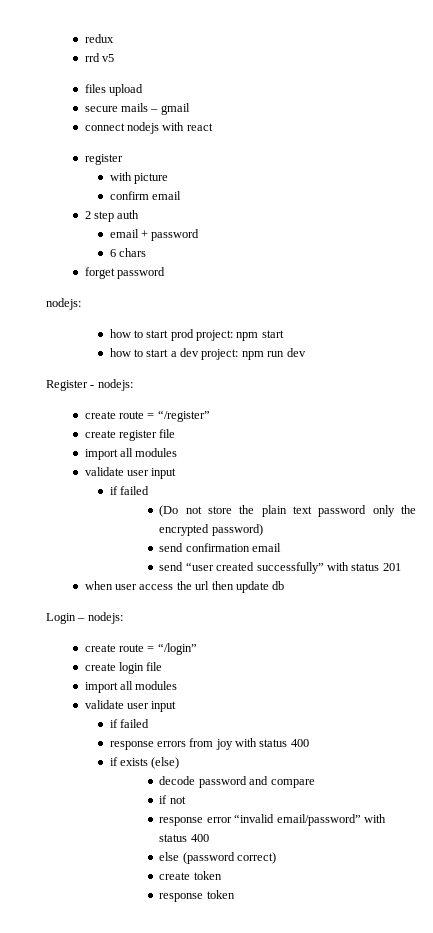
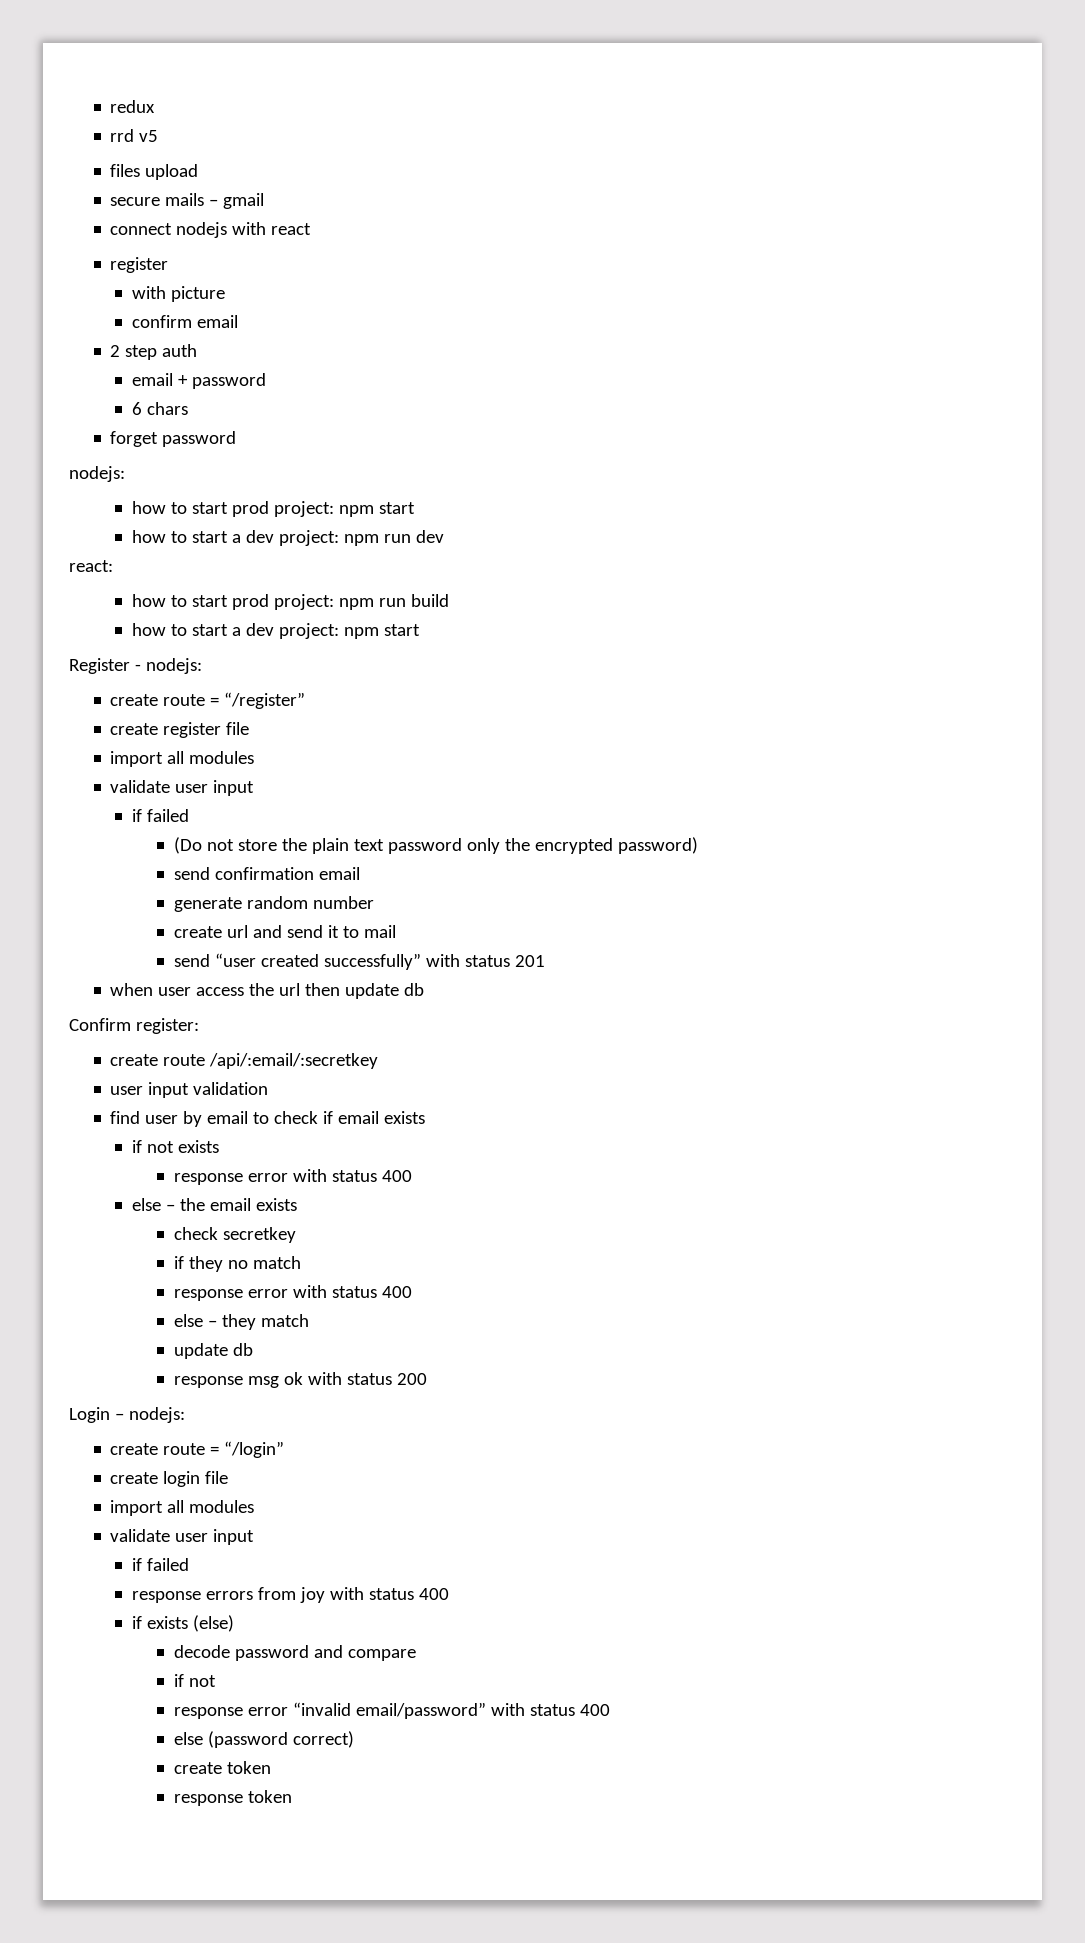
+ react:
+ how to start prod project: npm run build
+ how to start a dev project: npm start
+ generate random number
+ create url and send it to mail
+ Confirm register:
+ create route /api/:email/:secretkey
+ user input validation
+ find user by email to check if email exists
+ if not exists
+ response error with status 400
+ else – the email exists
+ check secretkey
+ if they no match
+ response error with status 400
+ else – they match
+ update db
+ response msg ok with status 200

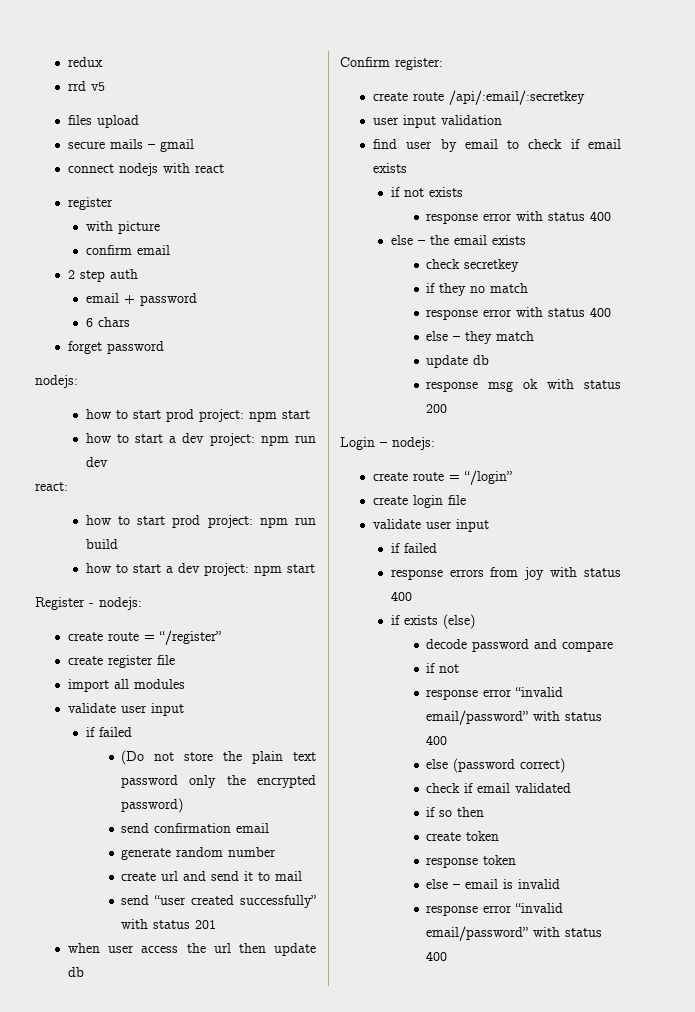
  create login file
- import all modules
+ check if email validated
+ if so then
  create token
  response token
+ else – email is invalid
+ response error “invalid email/password” with status 400

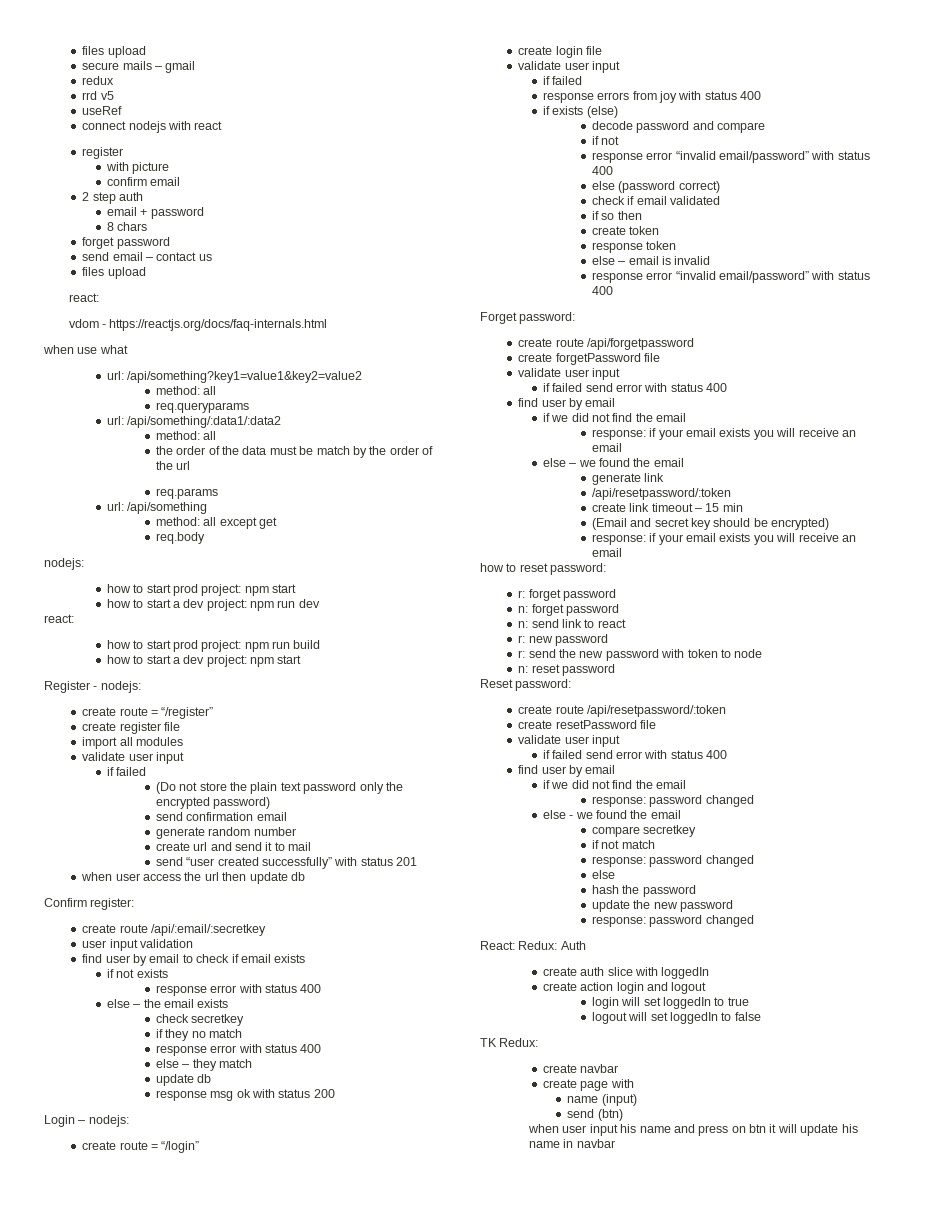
- redux
- rrd v5
+ redux
+ rrd v5
+ useRef
- 6 chars
+ 8 chars
+ send email – contact us
+ files upload
+ react:
+ vdom - https://reactjs.org/docs/faq-internals.html
+ when use what
+ url: /api/something?key1=value1&key2=value2
+ method: all
+ req.queryparams
+ url: /api/something/:data1/:data2
+ method: all
+ the order of the data must be match by the order of the url
+ req.params
+ url: /api/something
+ method: all except get
+ req.body
+ Forget password:
+ create route /api/forgetpassword
+ create forgetPassword file
+ validate user input
+ if failed send error with status 400
+ find user by email
+ if we did not find the email
+ response: if your email exists you will receive an email
+ else – we found the email
+ generate link
+ /api/resetpassword/:token
+ create link timeout – 15 min
+ (Email and secret key should be encrypted)
+ response: if your email exists you will receive an email
+ how to reset password:
+ r: forget password
+ n: forget password
+ n: send link to react
+ r: new password
+ r: send the new password with token to node
+ n: reset password
+ Reset password:
+ create route /api/resetpassword/:token
+ create resetPassword file
+ validate user input
+ if failed send error with status 400
+ find user by email
+ if we did not find the email
+ response: password changed
+ else - we found the email
+ compare secretkey
+ if not match
+ response: password changed
+ else
+ hash the password
+ update the new password
+ response: password changed
+ React: Redux: Auth
+ create auth slice with loggedIn
+ create action login and logout
+ login will set loggedIn to true
+ logout will set loggedIn to false
+ TK Redux:
+ create navbar
+ create page with
+ name (input)
+ send (btn)
+ when user input his name and press on btn it will update his name in navbar

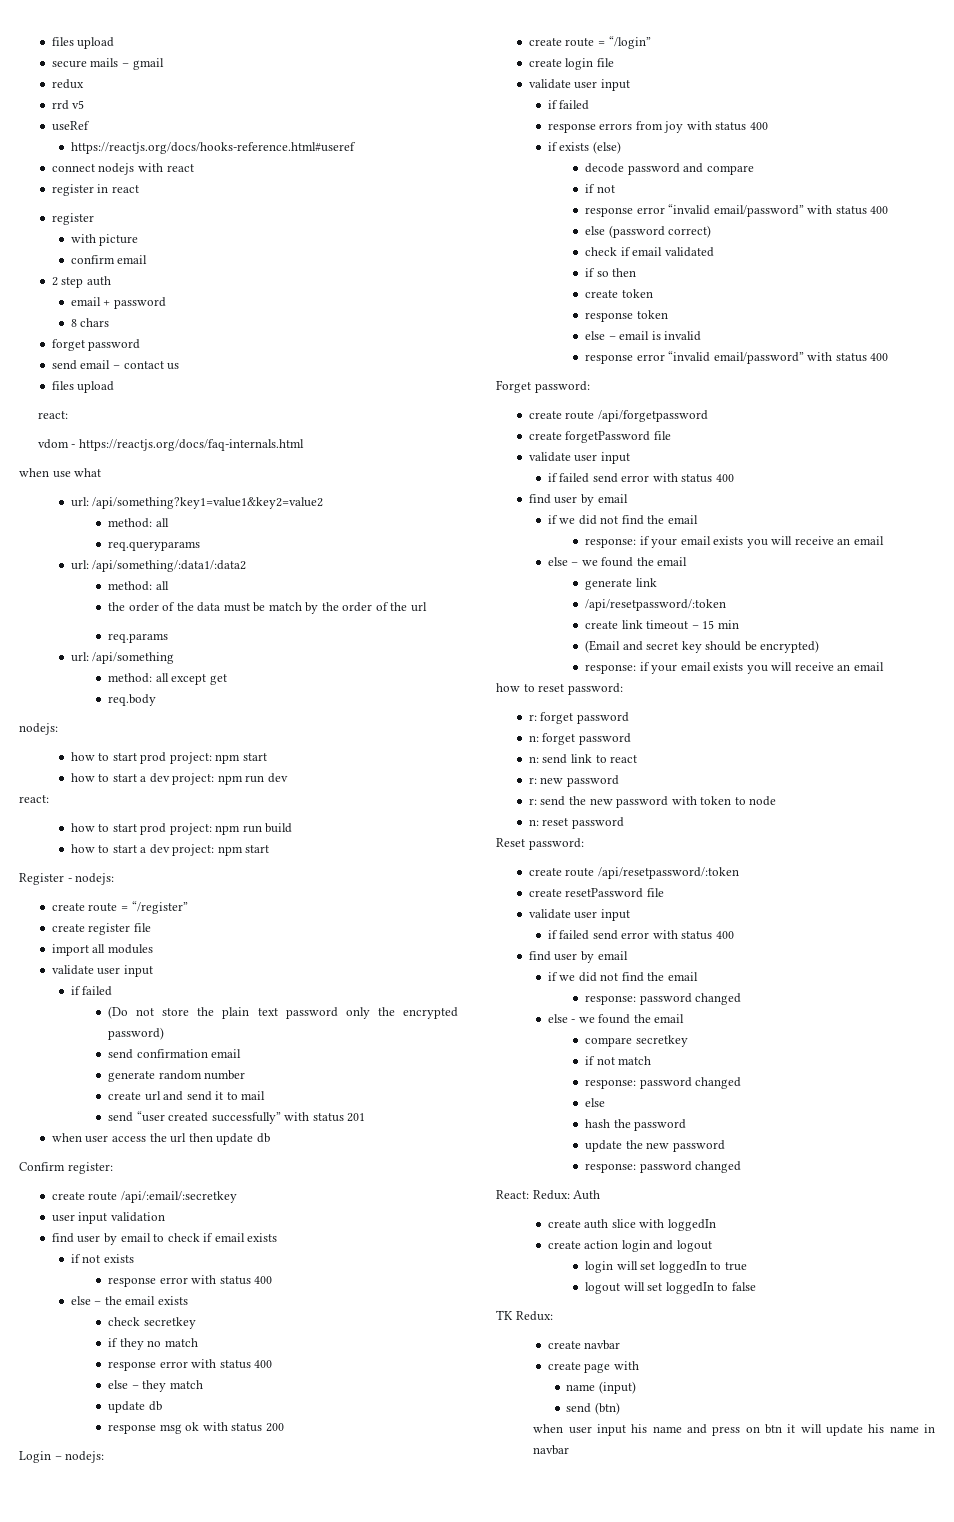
+ https://reactjs.org/docs/hooks-reference.html#useref
+ register in react

